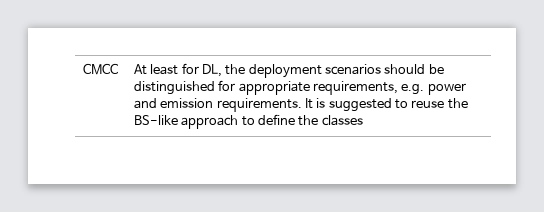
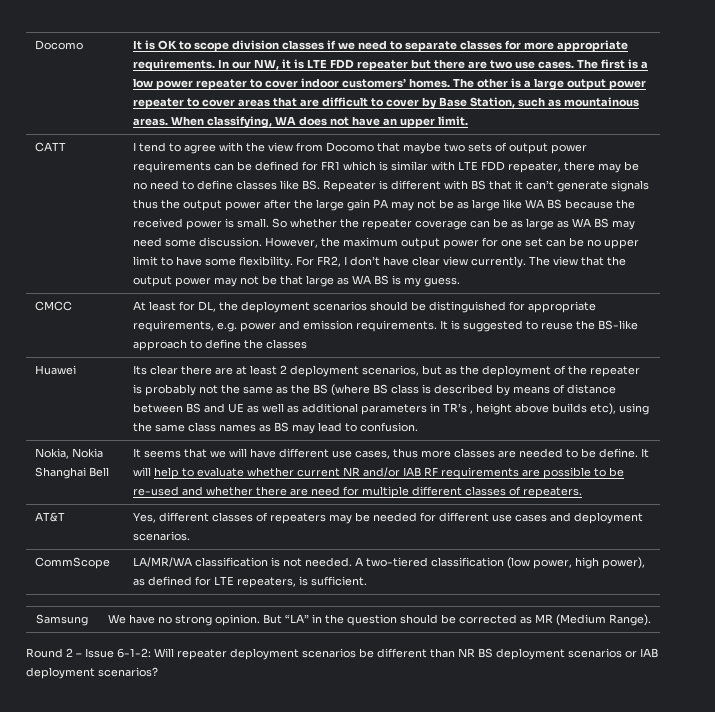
+ Docomo | It is OK to scope division classes if we need to separate classes for more appropriate requirements. In our NW, it is LTE FDD repeater but there are two use cases. The first is a low power repeater to cover indoor customers’ homes. The other is a large output power repeater to cover areas that are difficult to cover by Base Station, such as mountainous areas. When classifying, WA does not have an upper limit.
+ CATT | I tend to agree with the view from Docomo that maybe two sets of output power requirements can be defined for FR1 which is similar with LTE FDD repeater, there may be no need to define classes like BS. Repeater is different with BS that it can’t generate signals thus the output power after the large gain PA may not be as large like WA BS because the received power is small. So whether the repeater coverage can be as large as WA BS may need some discussion. However, the maximum output power for one set can be no upper limit to have some flexibility. For FR2, I don’t have clear view currently. The view that the output power may not be that large as WA BS is my guess.
+ Huawei | Its clear there are at least 2 deployment scenarios, but as the deployment of the repeater is probably not the same as the BS (where BS class is described by means of distance between BS and UE as well as additional parameters in TR’s , height above builds etc), using the same class names as BS may lead to confusion.
+ Nokia, Nokia Shanghai Bell | It seems that we will have different use cases, thus more classes are needed to be define. It will help to evaluate whether current NR and/or IAB RF requirements are possible to be re-used and whether there are need for multiple different classes of repeaters.
+ AT&T | Yes, different classes of repeaters may be needed for different use cases and deployment scenarios.
+ CommScope | LA/MR/WA classification is not needed. A two-tiered classification (low power, high power), as defined for LTE repeaters, is sufficient.
+ Samsung | We have no strong opinion. But “LA” in the question should be corrected as MR (Medium Range).
+ Round 2 – Issue 6-1-2: Will repeater deployment scenarios be different than NR BS deployment scenarios or IAB deployment scenarios?

